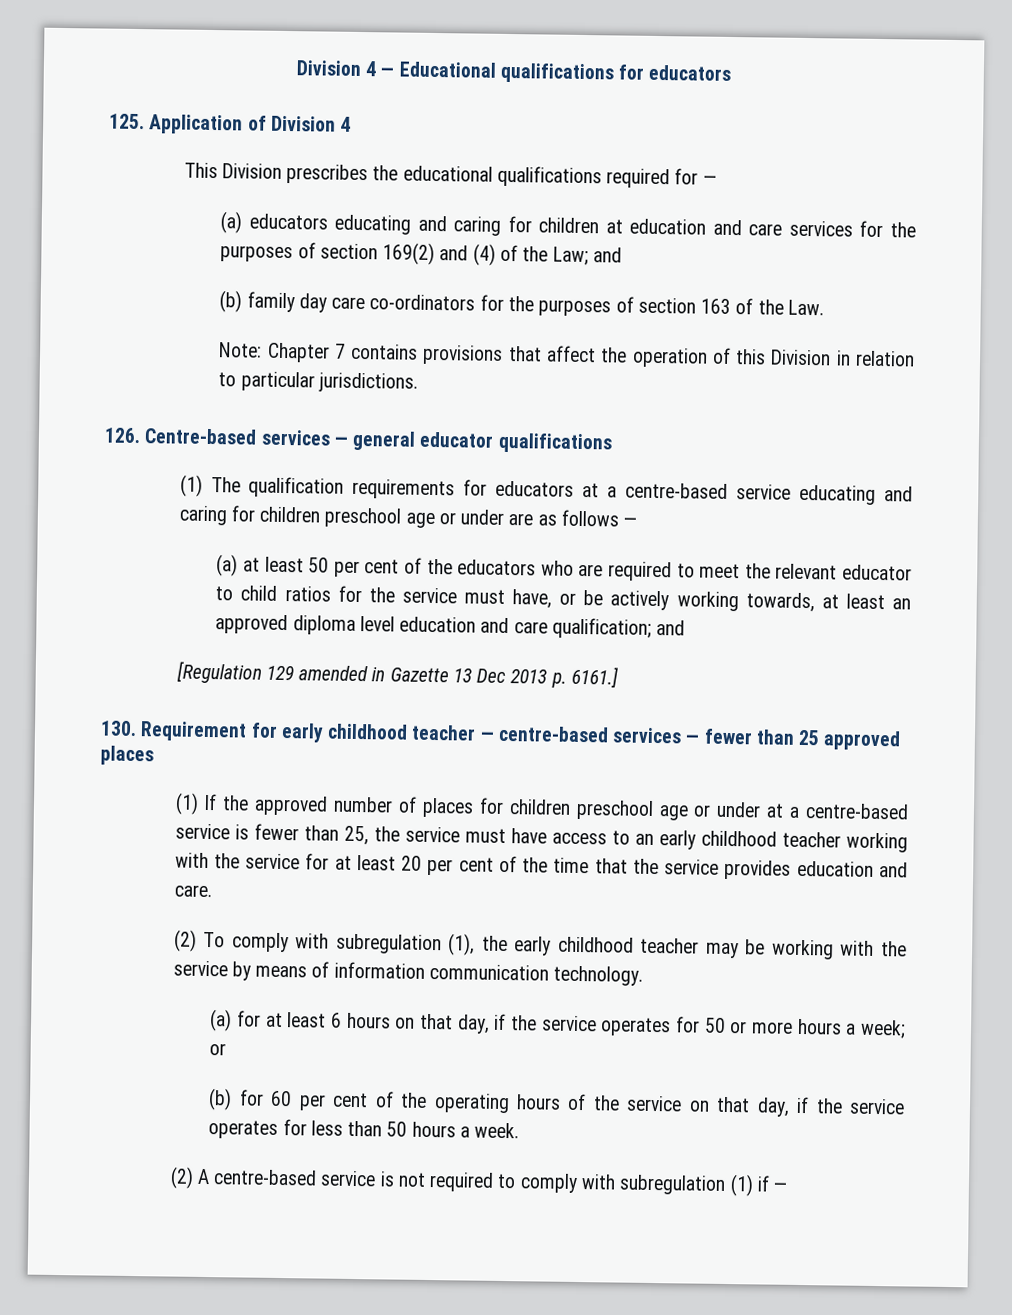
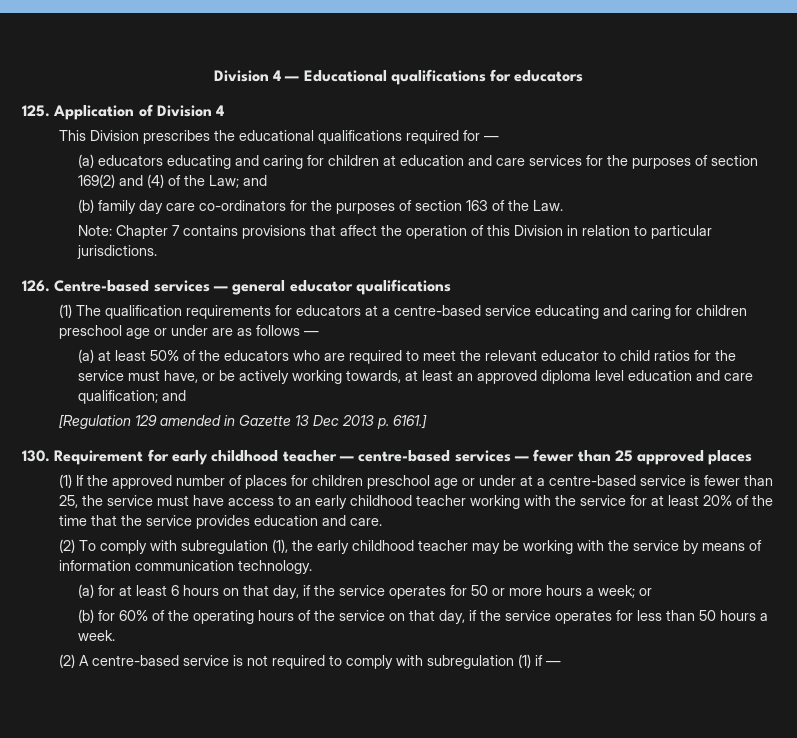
- (a) at least 50 per cent of the educators who are required to meet the relevant educator to child ratios for the service must have, or be actively working towards, at least an approved diploma level education and care qualification; and
+ (a) at least 50% of the educators who are required to meet the relevant educator to child ratios for the service must have, or be actively working towards, at least an approved diploma level education and care qualification; and
- (1) If the approved number of places for children preschool age or under at a centre-based service is fewer than 25, the service must have access to an early childhood teacher working with the service for at least 20 per cent of the time that the service provides education and care.
+ (1) If the approved number of places for children preschool age or under at a centre-based service is fewer than 25, the service must have access to an early childhood teacher working with the service for at least 20% of the time that the service provides education and care.
- (b) for 60 per cent of the operating hours of the service on that day, if the service operates for less than 50 hours a week.
+ (b) for 60% of the operating hours of the service on that day, if the service operates for less than 50 hours a week.

